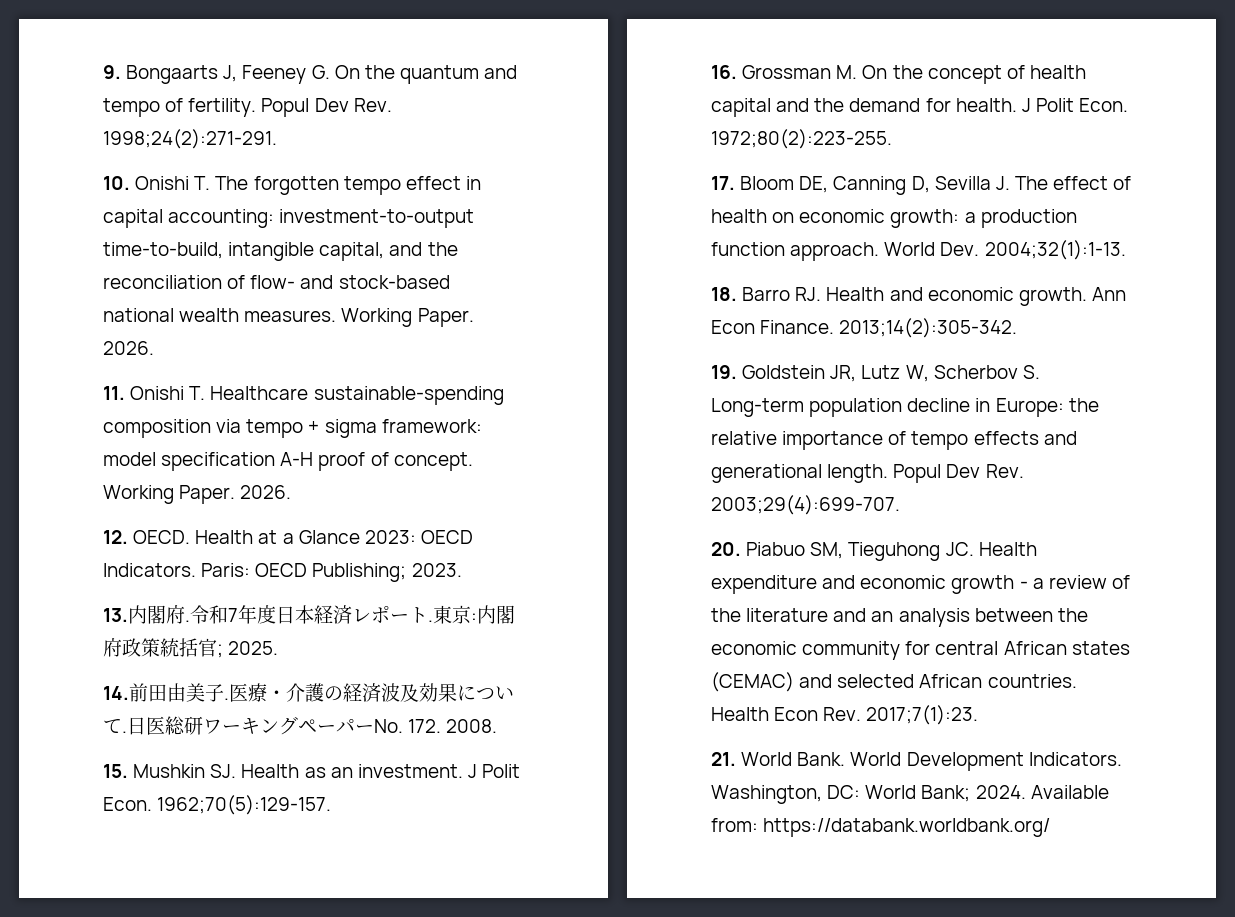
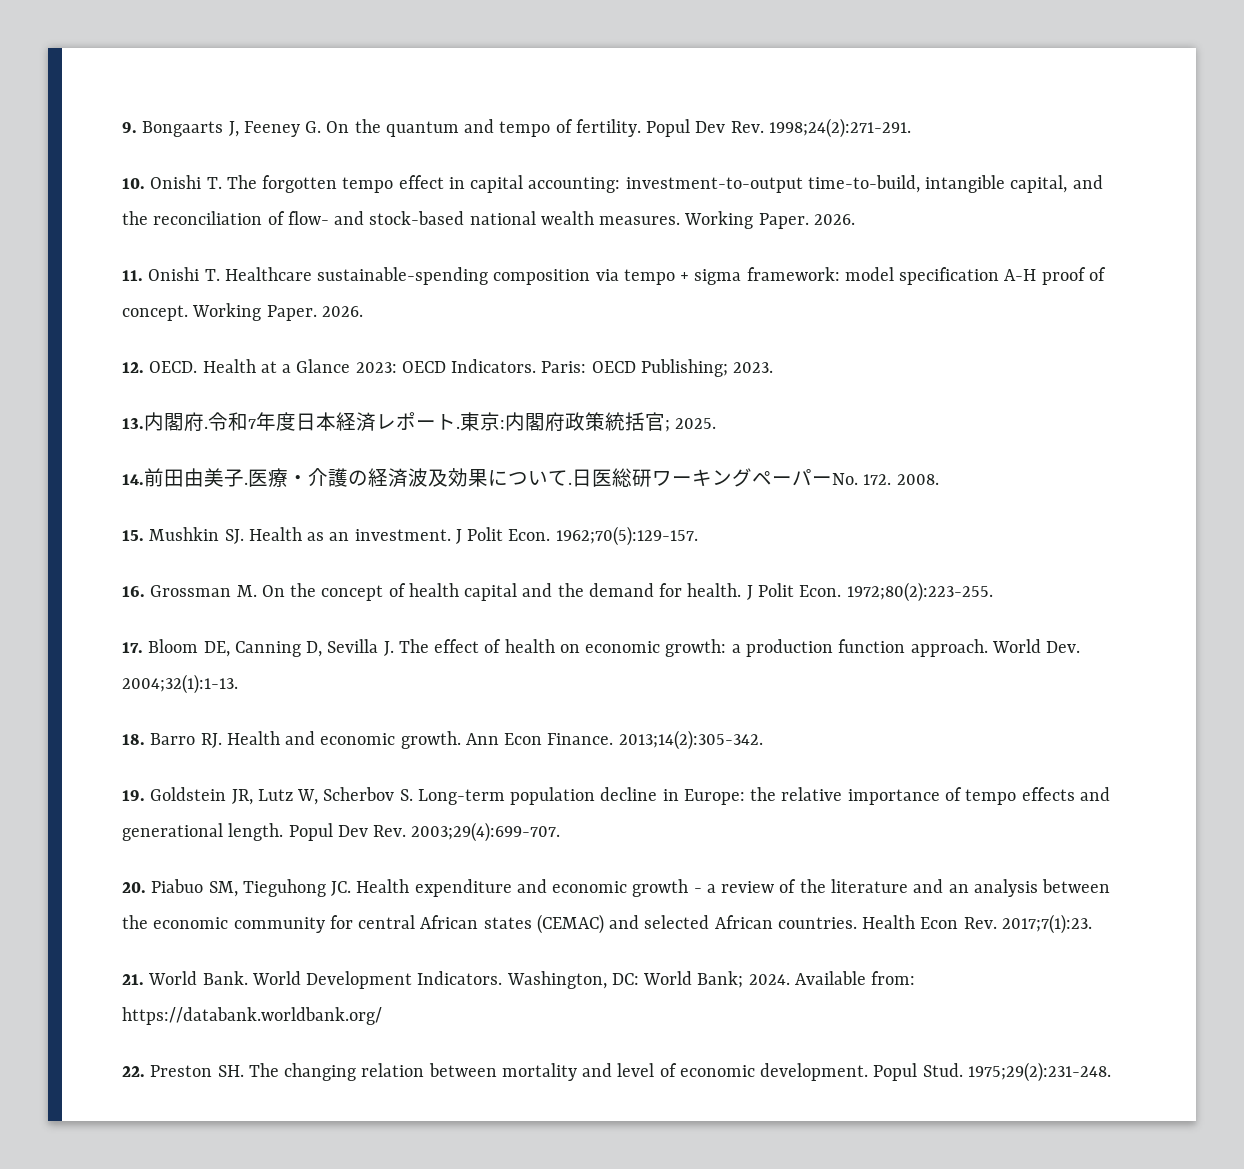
+ 22. Preston SH. The changing relation between mortality and level of economic development. Popul Stud. 1975;29(2):231-248.

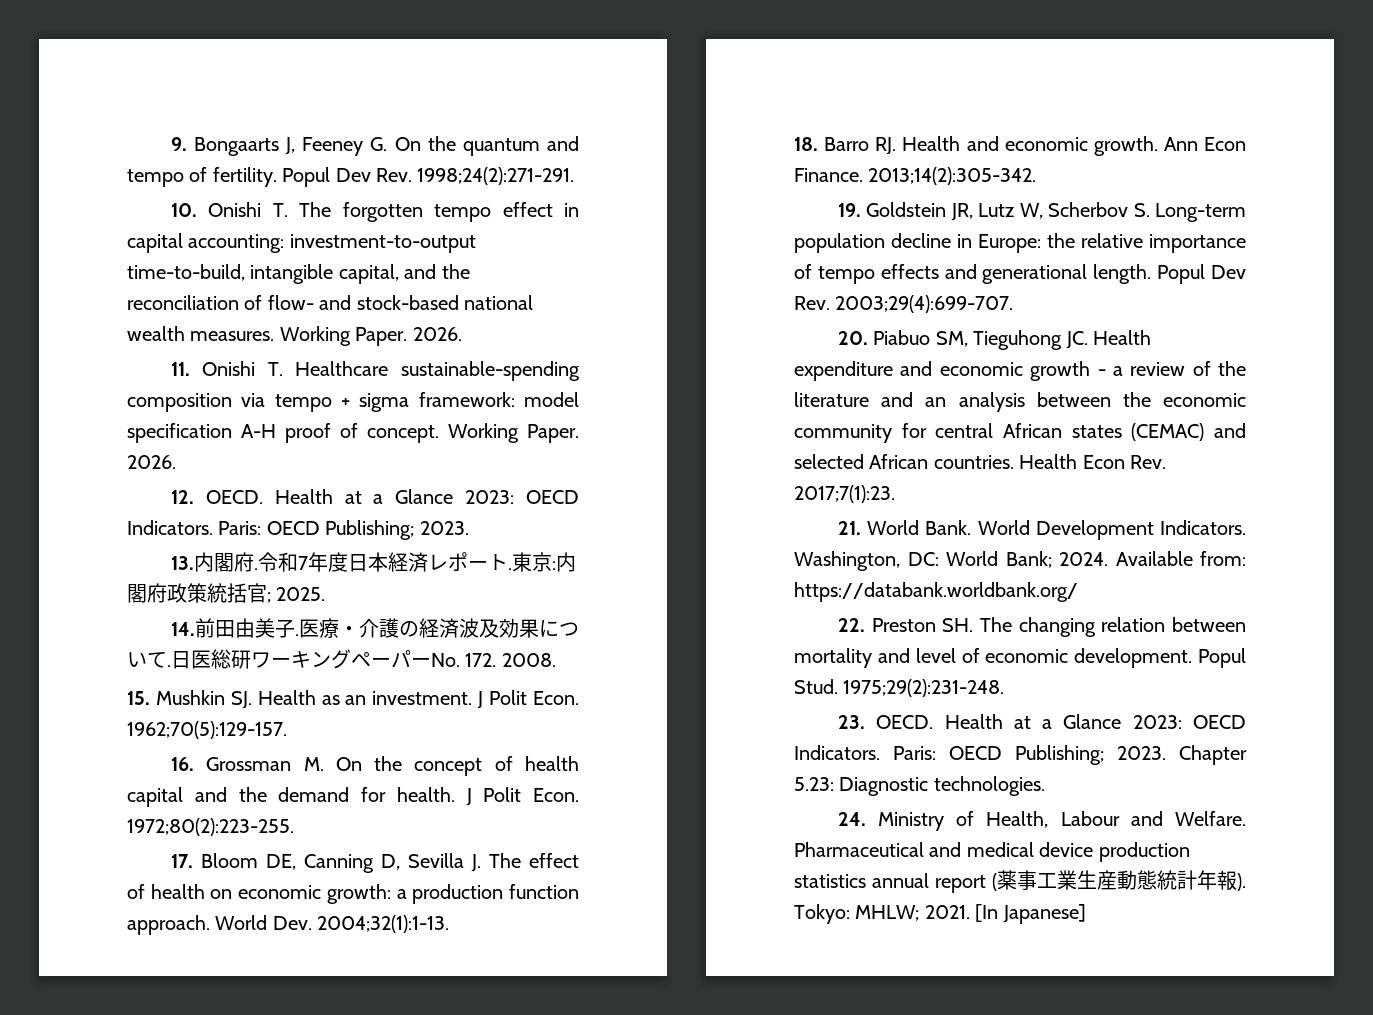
+ 23. OECD. Health at a Glance 2023: OECD Indicators. Paris: OECD Publishing; 2023. Chapter 5.23: Diagnostic technologies.
+ 24. Ministry of Health, Labour and Welfare. Pharmaceutical and medical device production statistics annual report (薬事工業生産動態統計年報). Tokyo: MHLW; 2021. [In Japanese]

